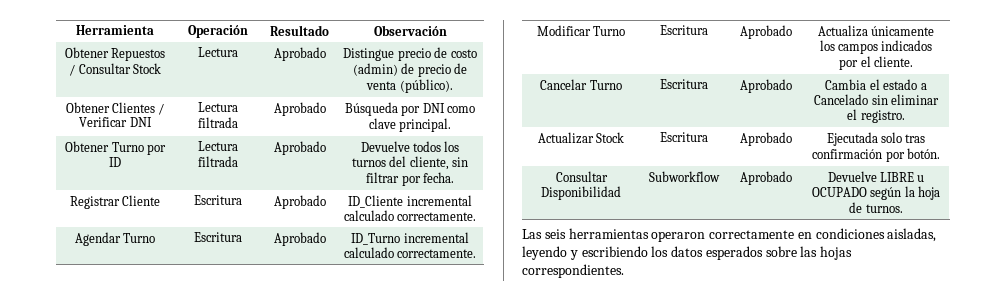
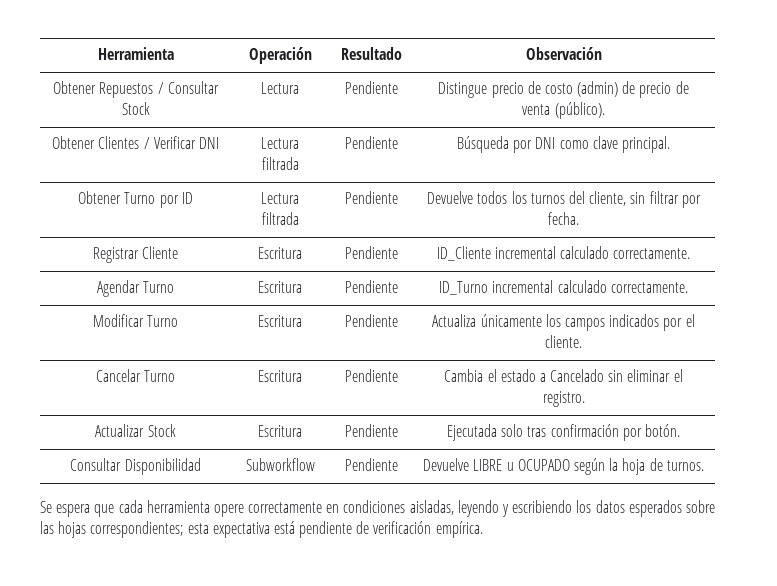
- Obtener Repuestos / Consultar Stock | Lectura | Aprobado | Distingue precio de costo (admin) de precio de venta (público).
+ Obtener Repuestos / Consultar Stock | Lectura | Pendiente | Distingue precio de costo (admin) de precio de venta (público).
- Obtener Clientes / Verificar DNI | Lectura filtrada | Aprobado | Búsqueda por DNI como clave principal.
+ Obtener Clientes / Verificar DNI | Lectura filtrada | Pendiente | Búsqueda por DNI como clave principal.
- Obtener Turno por ID | Lectura filtrada | Aprobado | Devuelve todos los turnos del cliente, sin filtrar por fecha.
+ Obtener Turno por ID | Lectura filtrada | Pendiente | Devuelve todos los turnos del cliente, sin filtrar por fecha.
- Registrar Cliente | Escritura | Aprobado | ID_Cliente incremental calculado correctamente.
+ Registrar Cliente | Escritura | Pendiente | ID_Cliente incremental calculado correctamente.
- Agendar Turno | Escritura | Aprobado | ID_Turno incremental calculado correctamente.
+ Agendar Turno | Escritura | Pendiente | ID_Turno incremental calculado correctamente.
- Modificar Turno | Escritura | Aprobado | Actualiza únicamente los campos indicados por el cliente.
+ Modificar Turno | Escritura | Pendiente | Actualiza únicamente los campos indicados por el cliente.
- Cancelar Turno | Escritura | Aprobado | Cambia el estado a Cancelado sin eliminar el registro.
+ Cancelar Turno | Escritura | Pendiente | Cambia el estado a Cancelado sin eliminar el registro.
- Actualizar Stock | Escritura | Aprobado | Ejecutada solo tras confirmación por botón.
+ Actualizar Stock | Escritura | Pendiente | Ejecutada solo tras confirmación por botón.
- Consultar Disponibilidad | Subworkflow | Aprobado | Devuelve LIBRE u OCUPADO según la hoja de turnos.
+ Consultar Disponibilidad | Subworkflow | Pendiente | Devuelve LIBRE u OCUPADO según la hoja de turnos.
- Las seis herramientas operaron correctamente en condiciones aisladas, leyendo y escribiendo los datos esperados sobre las hojas correspondientes.
+ Se espera que cada herramienta opere correctamente en condiciones aisladas, leyendo y escribiendo los datos esperados sobre las hojas correspondientes; esta expectativa está pendiente de verificación empírica.

